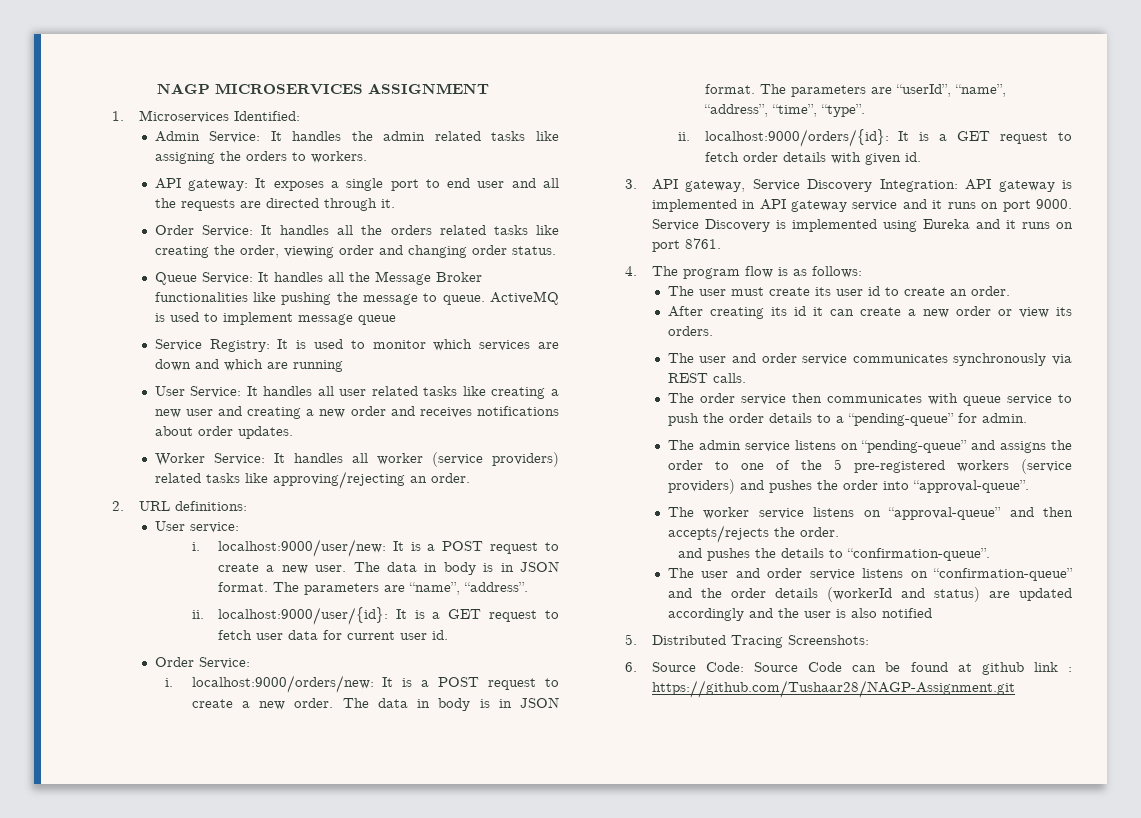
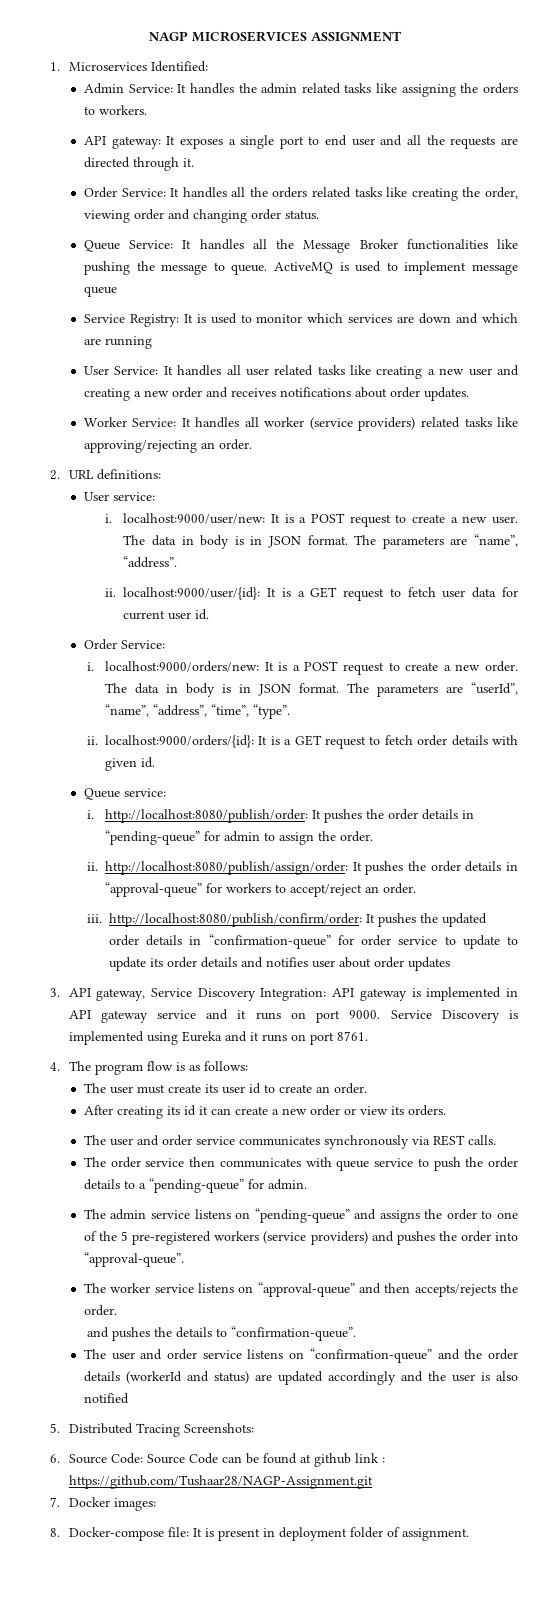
+ Queue service:
+ i. http://localhost:8080/publish/order: It pushes the order details in “pending-queue” for admin to assign the order.
+ ii. http://localhost:8080/publish/assign/order: It pushes the order details in “approval-queue” for workers to accept/reject an order.
+ iii. http://localhost:8080/publish/confirm/order: It pushes the updated order details in “confirmation-queue” for order service to update to update its order details and notifies user about order updates
+ 7. Docker images:
+ 8. Docker-compose file: It is present in deployment folder of assignment.

